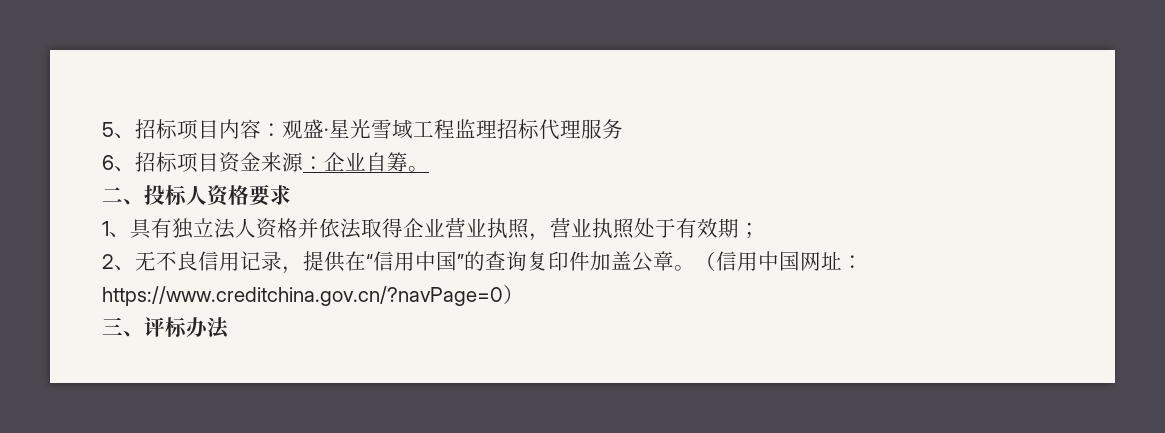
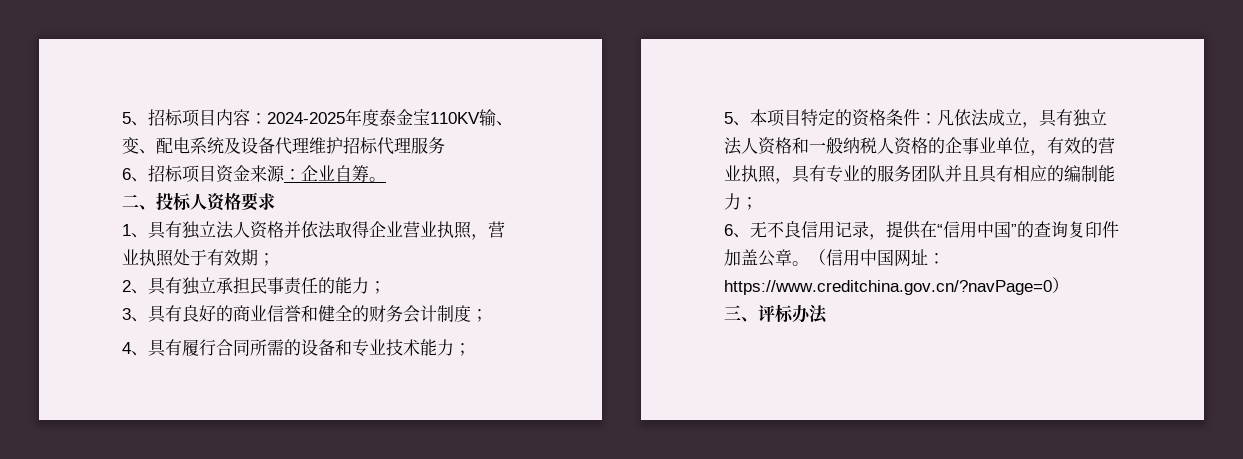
- 5、招标项目内容：观盛·星光雪域工程监理招标代理服务
+ 5、招标项目内容：2024-2025年度泰金宝110KV输、变、配电系统及设备代理维护招标代理服务
- 2、无不良信用记录，提供在“信用中国”的查询复印件加盖公章。
+ 2、具有独立承担民事责任的能力；
+ 3、具有良好的商业信誉和健全的财务会计制度；
+ 4、具有履行合同所需的设备和专业技术能力；
+ 5、本项目特定的资格条件：凡依法成立，具有独立法人资格和一般纳税人资格的企事业单位，有效的营业执照，具有专业的服务团队并且具有相应的编制能力；
+ 6、无不良信用记录，提供在“信用中国”的查询复印件加盖公章。

